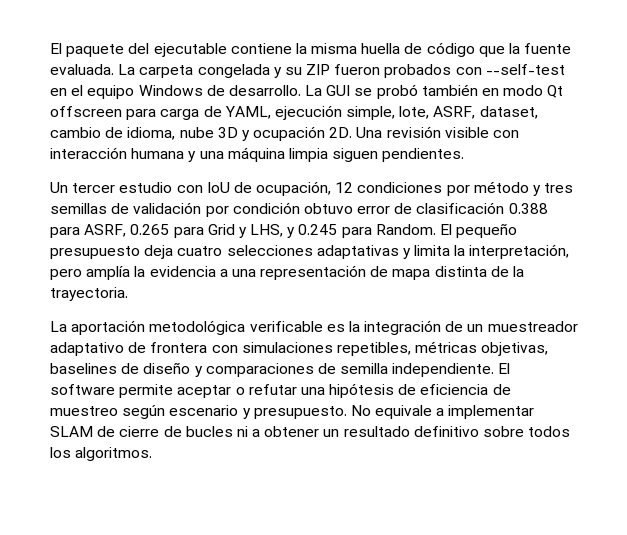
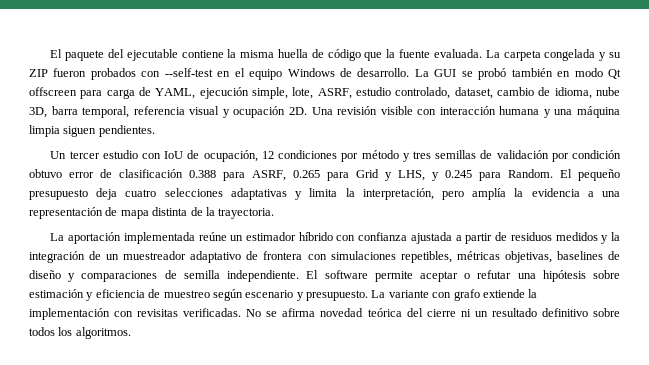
- La GUI se probó también en modo Qt offscreen para carga de YAML, ejecución simple, lote, ASRF, dataset, cambio de idioma, nube 3D y ocupación 2D.
+ La GUI se probó también en modo Qt offscreen para carga de YAML, ejecución simple, lote, ASRF, estudio controlado, dataset, cambio de idioma, nube 3D, barra temporal, referencia visual y ocupación 2D.
- La aportación metodológica verificable es la integración de un muestreador adaptativo de frontera con simulaciones repetibles, métricas objetivas, baselines de diseño y comparaciones de semilla independiente.
+ La aportación implementada reúne un estimador híbrido con confianza ajustada a partir de residuos medidos y la integración de un muestreador adaptativo de frontera con simulaciones repetibles, métricas objetivas, baselines de diseño y comparaciones de semilla independiente.
- El software permite aceptar o refutar una hipótesis de eficiencia de muestreo según escenario y presupuesto.
+ El software permite aceptar o refutar una hipótesis sobre estimación y eficiencia de muestreo según escenario y presupuesto.
- No equivale a implementar SLAM de cierre de bucles ni a obtener un resultado definitivo sobre todos los algoritmos.
+ La variante con grafo extiende la implementación con revisitas verificadas. No se afirma novedad teórica del cierre ni un resultado definitivo sobre todos los algoritmos.

